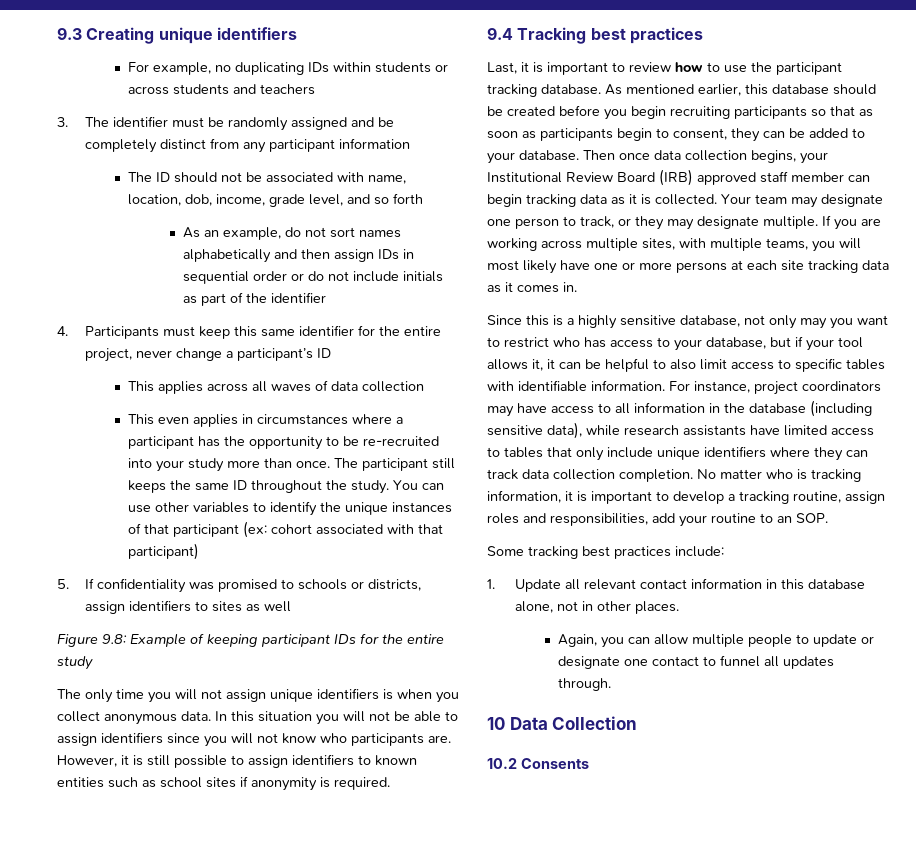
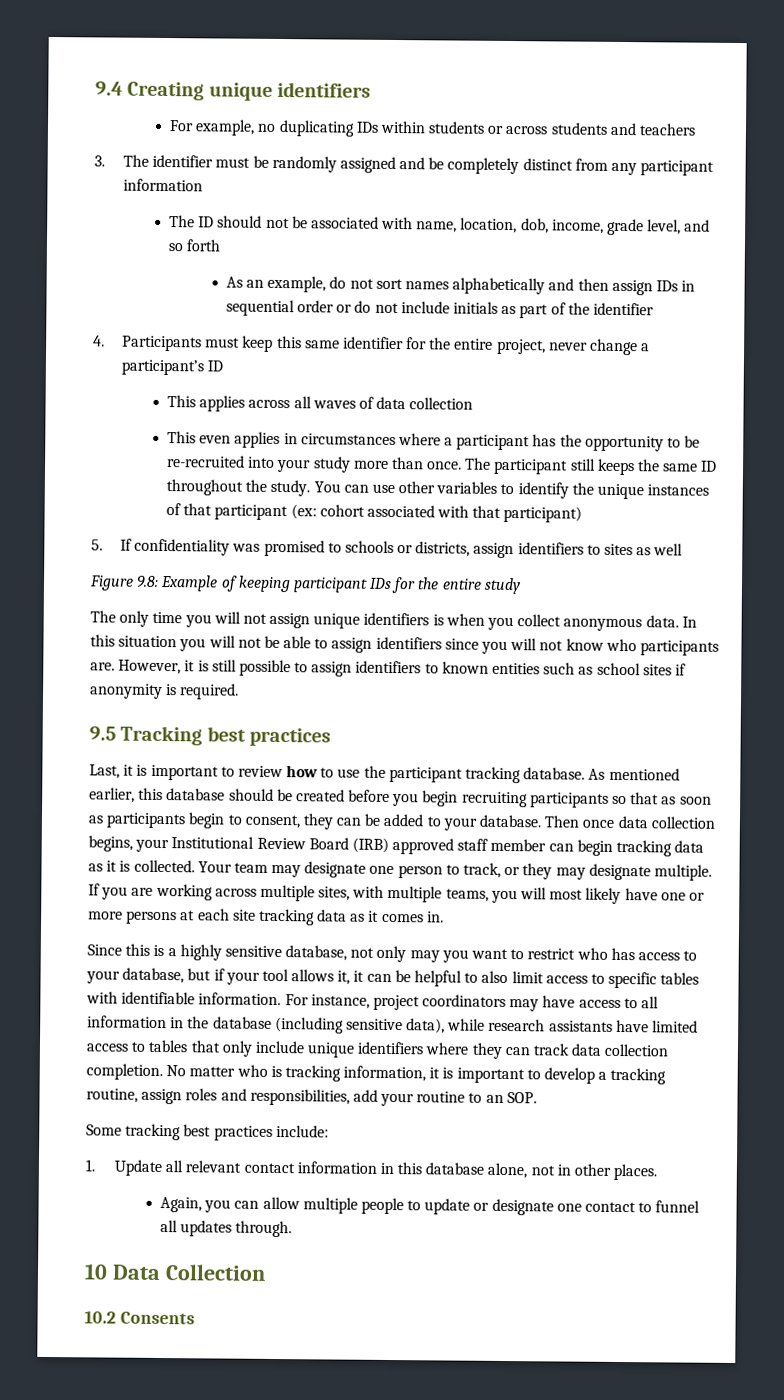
- 9.3 Creating unique identifiers
+ 9.4 Creating unique identifiers
- 9.4 Tracking best practices
+ 9.5 Tracking best practices

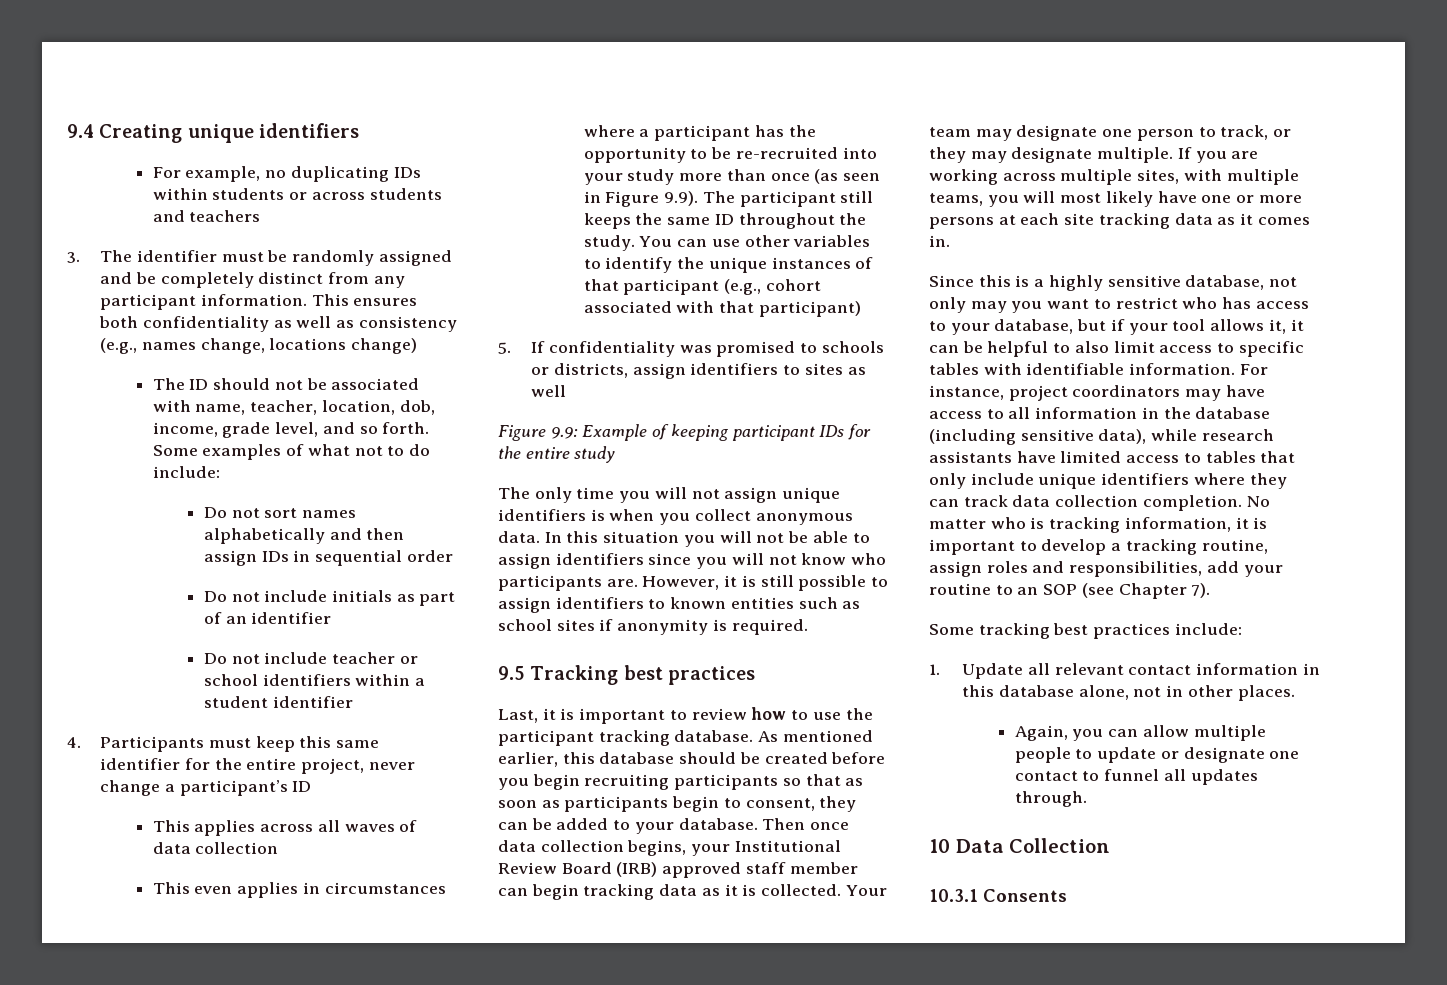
- 3. The identifier must be randomly assigned and be completely distinct from any participant information
+ 3. The identifier must be randomly assigned and be completely distinct from any participant information. This ensures both confidentiality as well as consistency (e.g., names change, locations change)
- The ID should not be associated with name, location, dob, income, grade level, and so forth
- As an example, do not sort names alphabetically and then assign IDs in sequential order or do not include initials as part of the identifier
+ The ID should not be associated with name, teacher, location, dob, income, grade level, and so forth. Some examples of what not to do include:
+ Do not sort names alphabetically and then assign IDs in sequential order
+ Do not include initials as part of an identifier
+ Do not include teacher or school identifiers within a student identifier
- This even applies in circumstances where a participant has the opportunity to be re-recruited into your study more than once. The participant still keeps the same ID throughout the study.
+ This even applies in circumstances where a participant has the opportunity to be re-recruited into your study more than once (as seen in Figure 9.9). The participant still keeps the same ID throughout the study.
- You can use other variables to identify the unique instances of that participant (ex: cohort associated with that participant)
+ You can use other variables to identify the unique instances of that participant (e.g., cohort associated with that participant)
- Figure 9.8: Example of keeping participant IDs for the entire study
+ Figure 9.9: Example of keeping participant IDs for the entire study
- No matter who is tracking information, it is important to develop a tracking routine, assign roles and responsibilities, add your routine to an SOP.
+ No matter who is tracking information, it is important to develop a tracking routine, assign roles and responsibilities, add your routine to an SOP (see Chapter 7).
- 10.2 Consents
+ 10.3.1 Consents

